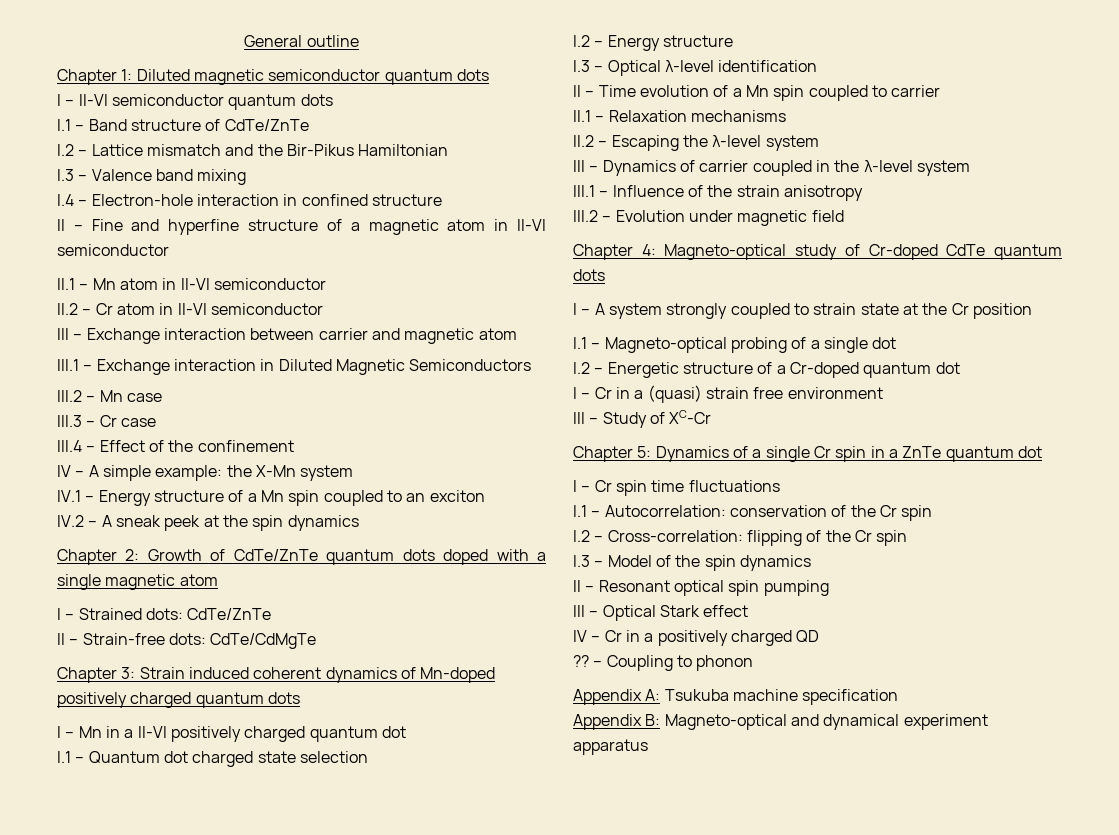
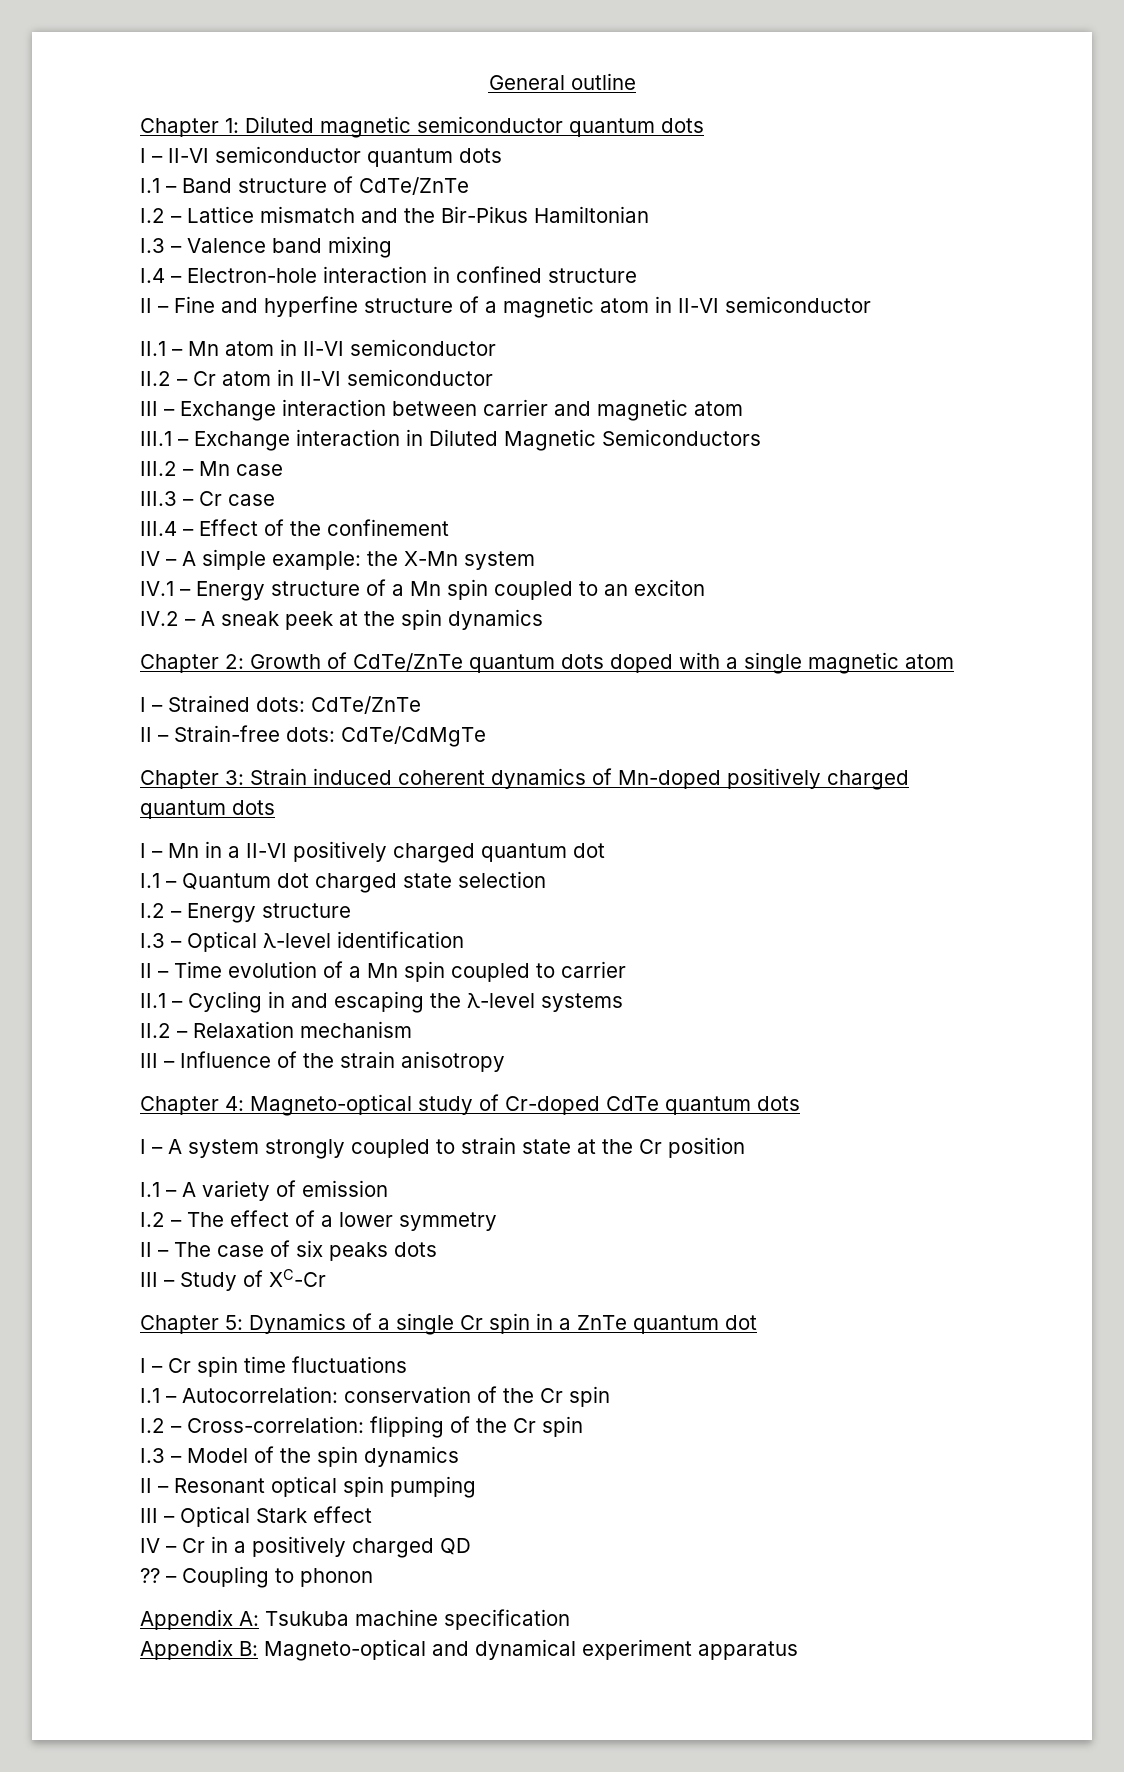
- II.1 – Relaxation mechanisms
- II.2 – Escaping the λ-level system
- III – Dynamics of carrier coupled in the λ-level system
- III.1 – Influence of the strain anisotropy
+ II.1 – Cycling in and escaping the λ-level systems
+ II.2 – Relaxation mechanism
+ III – Influence of the strain anisotropy
- III.2 – Evolution under magnetic field
- I.1 – Magneto-optical probing of a single dot
- I.2 – Energetic structure of a Cr-doped quantum dot
- I – Cr in a (quasi) strain free environment
+ I.1 – A variety of emission
+ I.2 – The effect of a lower symmetry
+ II – The case of six peaks dots

